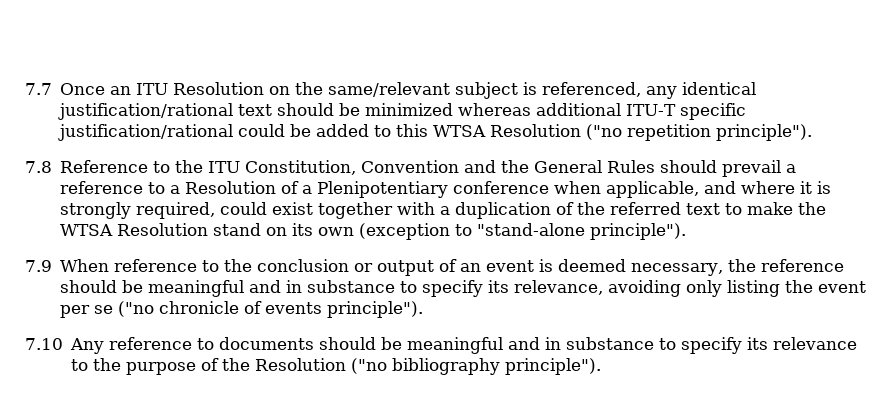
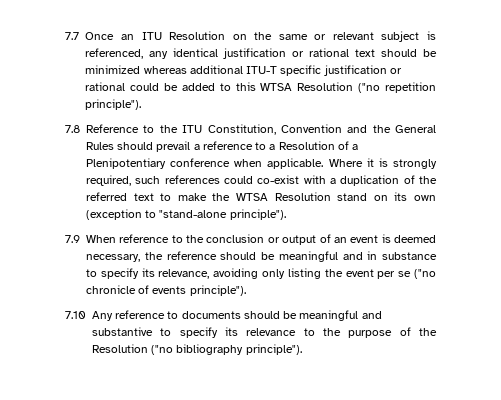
- 7.7 Once an ITU Resolution on the same/relevant subject is referenced, any identical justification/rational text should be minimized whereas additional ITU-T specific justification/rational could be added to this WTSA Resolution ("no repetition principle").
+ 7.7 Once an ITU Resolution on the same or relevant subject is referenced, any identical justification or rational text should be minimized whereas additional ITU-T specific justification or rational could be added to this WTSA Resolution ("no repetition principle").
- 7.8 Reference to the ITU Constitution, Convention and the General Rules should prevail a reference to a Resolution of a Plenipotentiary conference when applicable, and where it is strongly required, could exist together with a duplication of the referred text to make the WTSA Resolution stand on its own (exception to "stand-alone principle").
+ 7.8 Reference to the ITU Constitution, Convention and the General Rules should prevail a reference to a Resolution of a Plenipotentiary conference when applicable. Where it is strongly required, such references could co-exist with a duplication of the referred text to make the WTSA Resolution stand on its own (exception to "stand-alone principle").
- 7.10 Any reference to documents should be meaningful and in substance to specify its relevance to the purpose of the Resolution ("no bibliography principle").
+ 7.10 Any reference to documents should be meaningful and substantive to specify its relevance to the purpose of the Resolution ("no bibliography principle").

